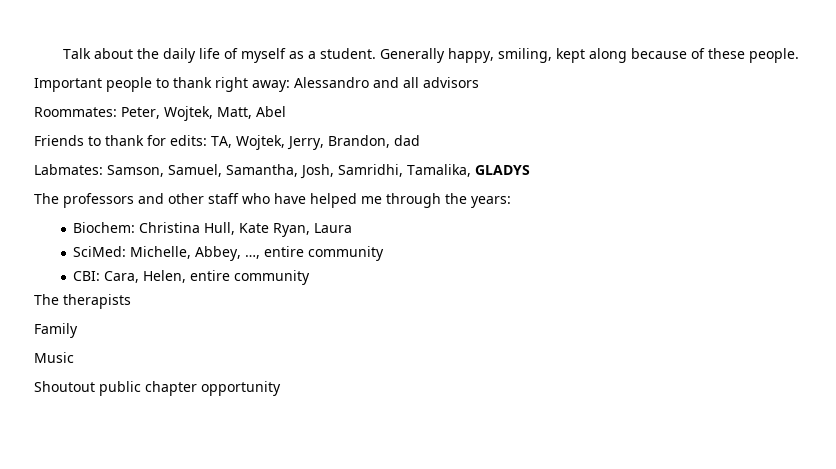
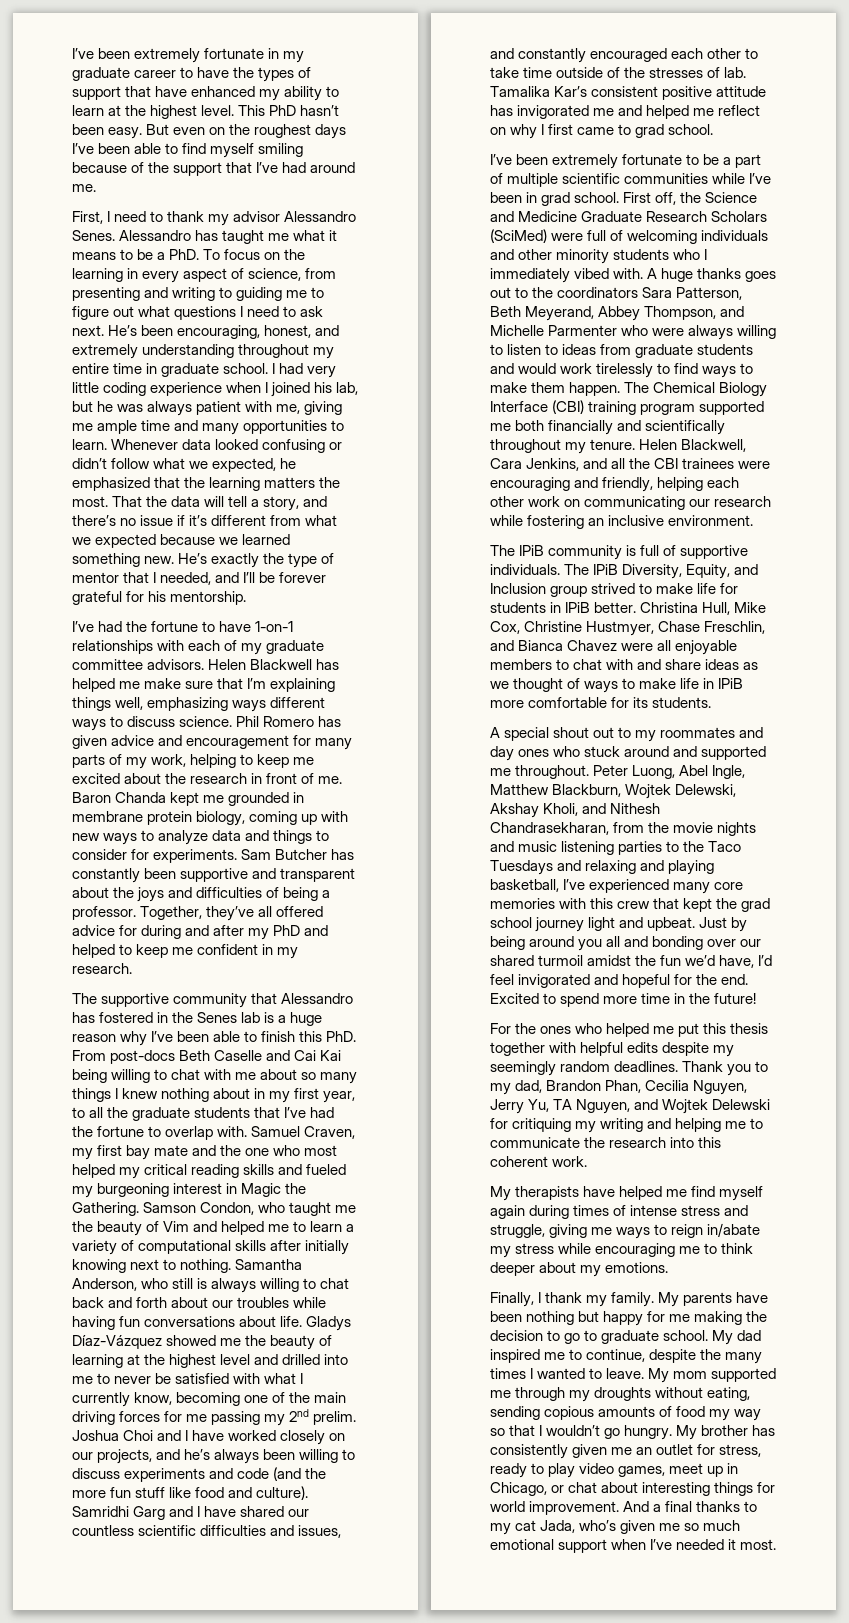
- Talk about the daily life of myself as a student. Generally happy, smiling, kept along because of these people.
- Important people to thank right away: Alessandro and all advisors
- Roommates: Peter, Wojtek, Matt, Abel
- Friends to thank for edits: TA, Wojtek, Jerry, Brandon, dad
- Labmates: Samson, Samuel, Samantha, Josh, Samridhi, Tamalika, GLADYS
- The professors and other staff who have helped me through the years:
- Biochem: Christina Hull, Kate Ryan, Laura
- SciMed: Michelle, Abbey, …, entire community
- CBI: Cara, Helen, entire community
- The therapists
- Family
- Music
- Shoutout public chapter opportunity
+ I’ve been extremely fortunate in my graduate career to have the types of support that have enhanced my ability to learn at the highest level. This PhD hasn’t been easy. But even on the roughest days I’ve been able to find myself smiling because of the support that I’ve had around me.
+ First, I need to thank my advisor Alessandro Senes. Alessandro has taught me what it means to be a PhD. To focus on the learning in every aspect of science, from presenting and writing to guiding me to figure out what questions I need to ask next. He’s been encouraging, honest, and extremely understanding throughout my entire time in graduate school. I had very little coding experience when I joined his lab, but he was always patient with me, giving me ample time and many opportunities to learn. Whenever data looked confusing or didn’t follow what we expected, he emphasized that the learning matters the most. That the data will tell a story, and there’s no issue if it’s different from what we expected because we learned something new. He’s exactly the type of mentor that I needed, and I’ll be forever grateful for his mentorship.
+ I’ve had the fortune to have 1-on-1 relationships with each of my graduate committee advisors. Helen Blackwell has helped me make sure that I’m explaining things well, emphasizing ways different ways to discuss science. Phil Romero has given advice and encouragement for many parts of my work, helping to keep me excited about the research in front of me. Baron Chanda kept me grounded in membrane protein biology, coming up with new ways to analyze data and things to consider for experiments. Sam Butcher has constantly been supportive and transparent about the joys and difficulties of being a professor. Together, they’ve all offered advice for during and after my PhD and helped to keep me confident in my research.
+ The supportive community that Alessandro has fostered in the Senes lab is a huge reason why I’ve been able to finish this PhD. From post-docs Beth Caselle and Cai Kai being willing to chat with me about so many things I knew nothing about in my first year, to all the graduate students that I’ve had the fortune to overlap with. Samuel Craven, my first bay mate and the one who most helped my critical reading skills and fueled my burgeoning interest in Magic the Gathering. Samson Condon, who taught me the beauty of Vim and helped me to learn a variety of computational skills after initially knowing next to nothing. Samantha Anderson, who still is always willing to chat back and forth about our troubles while having fun conversations about life. Gladys Díaz-Vázquez showed me the beauty of learning at the highest level and drilled into me to never be satisfied with what I currently know, becoming one of the main driving forces for me passing my 2nd prelim. Joshua Choi and I have worked closely on our projects, and he’s always been willing to discuss experiments and code (and the more fun stuff like food and culture). Samridhi Garg and I have shared our countless scientific difficulties and issues, and constantly encouraged each other to take time outside of the stresses of lab. Tamalika Kar’s consistent positive attitude has invigorated me and helped me reflect on why I first came to grad school.
+ I’ve been extremely fortunate to be a part of multiple scientific communities while I’ve been in grad school. First off, the Science and Medicine Graduate Research Scholars (SciMed) were full of welcoming individuals and other minority students who I immediately vibed with. A huge thanks goes out to the coordinators Sara Patterson, Beth Meyerand, Abbey Thompson, and Michelle Parmenter who were always willing to listen to ideas from graduate students and would work tirelessly to find ways to make them happen. The Chemical Biology Interface (CBI) training program supported me both financially and scientifically throughout my tenure. Helen Blackwell, Cara Jenkins, and all the CBI trainees were encouraging and friendly, helping each other work on communicating our research while fostering an inclusive environment.
+ The IPiB community is full of supportive individuals. The IPiB Diversity, Equity, and Inclusion group strived to make life for students in IPiB better. Christina Hull, Mike Cox, Christine Hustmyer, Chase Freschlin, and Bianca Chavez were all enjoyable members to chat with and share ideas as we thought of ways to make life in IPiB more comfortable for its students.
+ A special shout out to my roommates and day ones who stuck around and supported me throughout. Peter Luong, Abel Ingle, Matthew Blackburn, Wojtek Delewski, Akshay Kholi, and Nithesh Chandrasekharan, from the movie nights and music listening parties to the Taco Tuesdays and relaxing and playing basketball, I’ve experienced many core memories with this crew that kept the grad school journey light and upbeat. Just by being around you all and bonding over our shared turmoil amidst the fun we’d have, I’d feel invigorated and hopeful for the end. Excited to spend more time in the future!
+ For the ones who helped me put this thesis together with helpful edits despite my seemingly random deadlines. Thank you to my dad, Brandon Phan, Cecilia Nguyen, Jerry Yu, TA Nguyen, and Wojtek Delewski for critiquing my writing and helping me to communicate the research into this coherent work.
+ My therapists have helped me find myself again during times of intense stress and struggle, giving me ways to reign in/abate my stress while encouraging me to think deeper about my emotions.
+ Finally, I thank my family. My parents have been nothing but happy for me making the decision to go to graduate school. My dad inspired me to continue, despite the many times I wanted to leave. My mom supported me through my droughts without eating, sending copious amounts of food my way so that I wouldn’t go hungry. My brother has consistently given me an outlet for stress, ready to play video games, meet up in Chicago, or chat about interesting things for world improvement. And a final thanks to my cat Jada, who’s given me so much emotional support when I’ve needed it most.

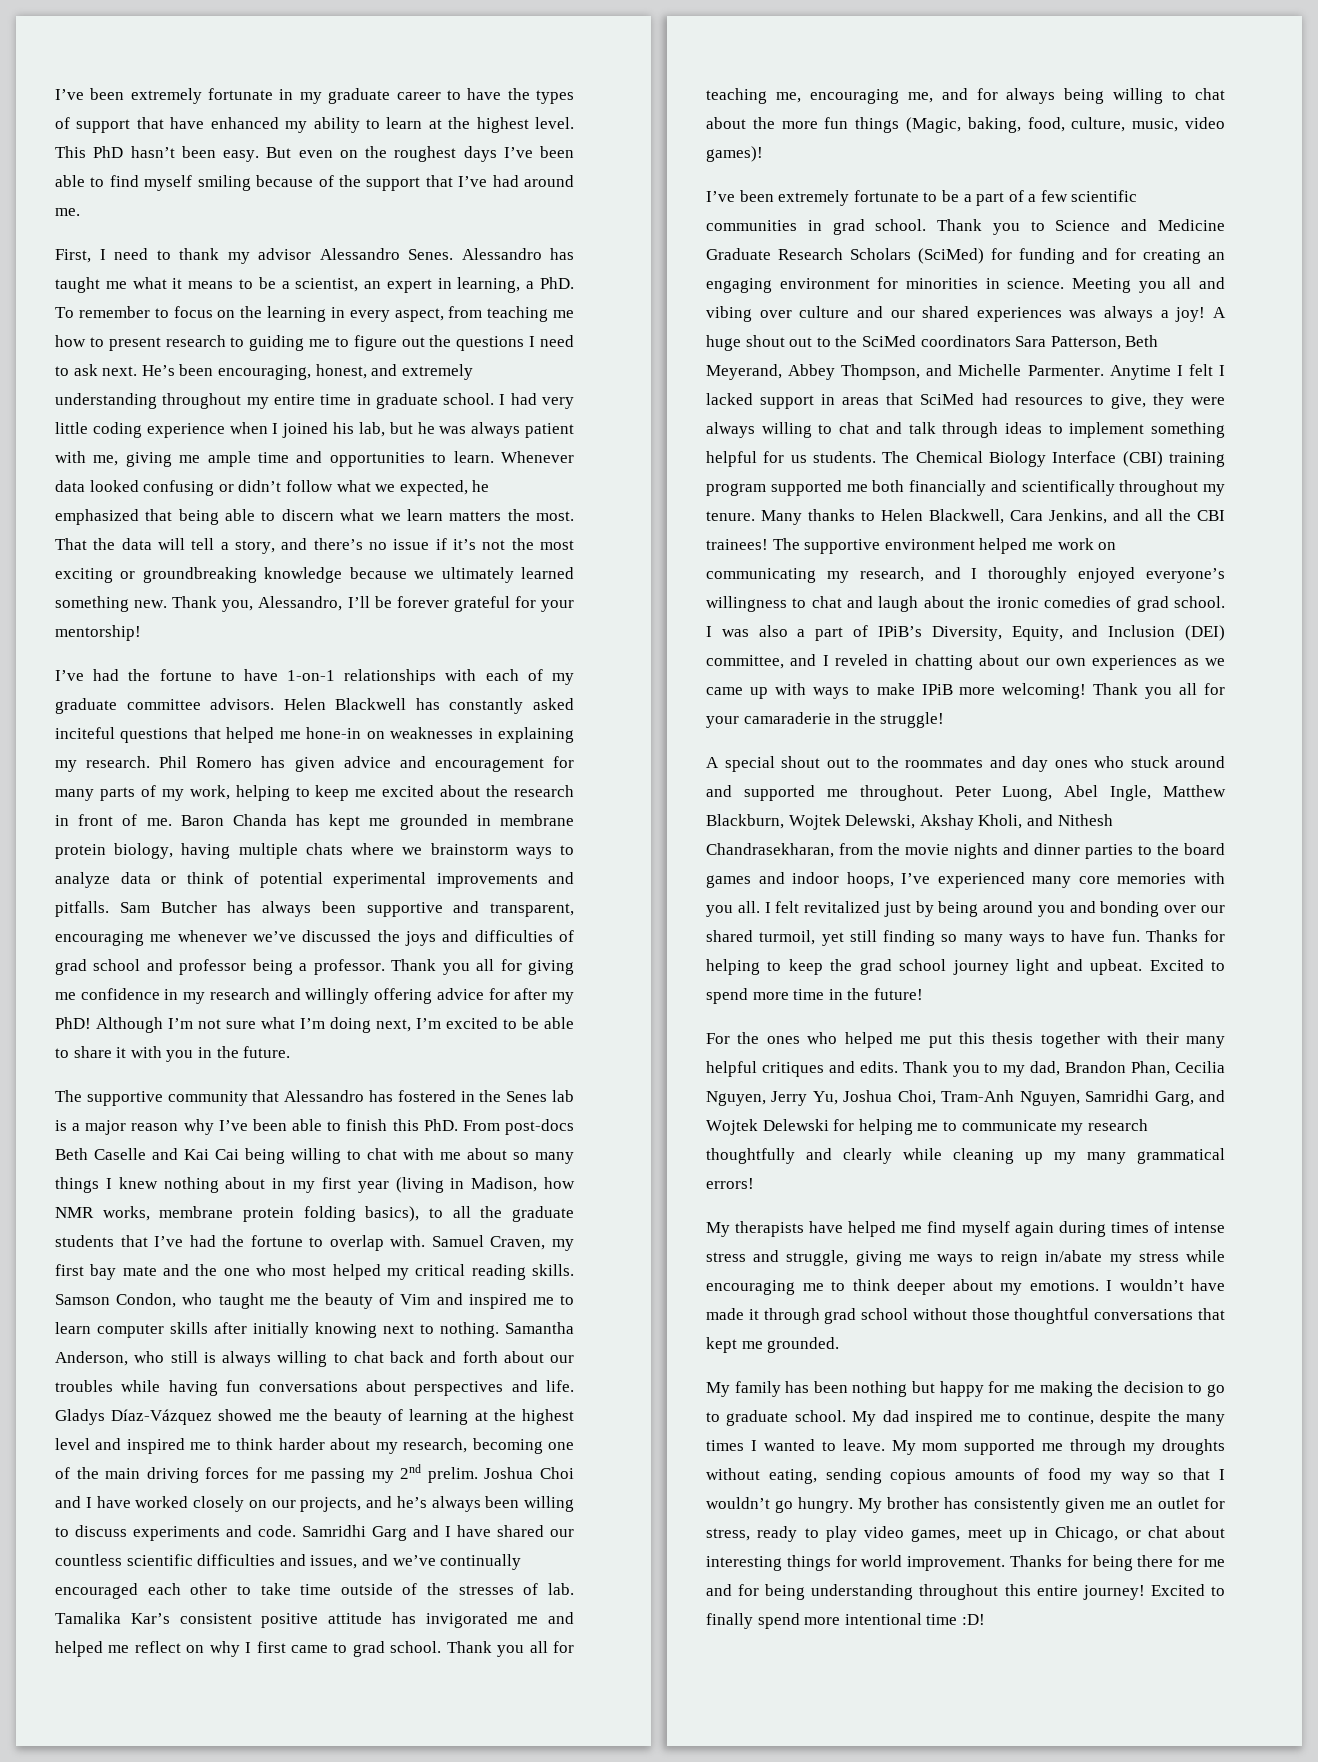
- Alessandro has taught me what it means to be a PhD. To focus on the learning in every aspect of science, from presenting and writing to guiding me to figure out what questions I need to ask next.
+ Alessandro has taught me what it means to be a scientist, an expert in learning, a PhD. To remember to focus on the learning in every aspect, from teaching me how to present research to guiding me to figure out the questions I need to ask next.
- I had very little coding experience when I joined his lab, but he was always patient with me, giving me ample time and many opportunities to learn.
+ I had very little coding experience when I joined his lab, but he was always patient with me, giving me ample time and opportunities to learn.
- Whenever data looked confusing or didn’t follow what we expected, he emphasized that the learning matters the most.
+ Whenever data looked confusing or didn’t follow what we expected, he emphasized that being able to discern what we learn matters the most.
- That the data will tell a story, and there’s no issue if it’s different from what we expected because we learned something new.
+ That the data will tell a story, and there’s no issue if it’s not the most exciting or groundbreaking knowledge because we ultimately learned something new.
- He’s exactly the type of mentor that I needed, and I’ll be forever grateful for his mentorship.
+ Thank you, Alessandro, I’ll be forever grateful for your mentorship!
- Helen Blackwell has helped me make sure that I’m explaining things well, emphasizing ways different ways to discuss science.
+ Helen Blackwell has constantly asked inciteful questions that helped me hone-in on weaknesses in explaining my research.
- Baron Chanda kept me grounded in membrane protein biology, coming up with new ways to analyze data and things to consider for experiments.
+ Baron Chanda has kept me grounded in membrane protein biology, having multiple chats where we brainstorm ways to analyze data or think of potential experimental improvements and pitfalls.
- Sam Butcher has constantly been supportive and transparent about the joys and difficulties of being a professor. Together, they’ve all offered advice for during and after my PhD and helped to keep me confident in my research.
+ Sam Butcher has always been supportive and transparent, encouraging me whenever we’ve discussed the joys and difficulties of grad school and professor being a professor. Thank you all for giving me confidence in my research and willingly offering advice for after my PhD! Although I’m not sure what I’m doing next, I’m excited to be able to share it with you in the future.
- The supportive community that Alessandro has fostered in the Senes lab is a huge reason why I’ve been able to finish this PhD. From post-docs Beth Caselle and Cai Kai being willing to chat with me about so many things I knew nothing about in my first year, to all the graduate students that I’ve had the fortune to overlap with.
+ The supportive community that Alessandro has fostered in the Senes lab is a major reason why I’ve been able to finish this PhD. From post-docs Beth Caselle and Kai Cai being willing to chat with me about so many things I knew nothing about in my first year (living in Madison, how NMR works, membrane protein folding basics), to all the graduate students that I’ve had the fortune to overlap with.
- Samuel Craven, my first bay mate and the one who most helped my critical reading skills and fueled my burgeoning interest in Magic the Gathering.
+ Samuel Craven, my first bay mate and the one who most helped my critical reading skills.
- Samson Condon, who taught me the beauty of Vim and helped me to learn a variety of computational skills after initially knowing next to nothing.
+ Samson Condon, who taught me the beauty of Vim and inspired me to learn computer skills after initially knowing next to nothing.
- Samantha Anderson, who still is always willing to chat back and forth about our troubles while having fun conversations about life.
+ Samantha Anderson, who still is always willing to chat back and forth about our troubles while having fun conversations about perspectives and life.
- Gladys Díaz-Vázquez showed me the beauty of learning at the highest level and drilled into me to never be satisfied with what I currently know, becoming one of the main driving forces for me passing my 2nd prelim.
+ Gladys Díaz-Vázquez showed me the beauty of learning at the highest level and inspired me to think harder about my research, becoming one of the main driving forces for me passing my 2nd prelim.
- Joshua Choi and I have worked closely on our projects, and he’s always been willing to discuss experiments and code (and the more fun stuff like food and culture).
+ Joshua Choi and I have worked closely on our projects, and he’s always been willing to discuss experiments and code.
- Samridhi Garg and I have shared our countless scientific difficulties and issues, and constantly encouraged each other to take time outside of the stresses of lab.
+ Samridhi Garg and I have shared our countless scientific difficulties and issues, and we’ve continually encouraged each other to take time outside of the stresses of lab.
+ Thank you all for teaching me, encouraging me, and for always being willing to chat about the more fun things (Magic, baking, food, culture, music, video games)!
- I’ve been extremely fortunate to be a part of multiple scientific communities while I’ve been in grad school. First off, the Science and Medicine Graduate Research Scholars (SciMed) were full of welcoming individuals and other minority students who I immediately vibed with. A huge thanks goes out to the coordinators Sara Patterson, Beth Meyerand, Abbey Thompson, and Michelle Parmenter who were always willing to listen to ideas from graduate students and would work tirelessly to find ways to make them happen.
+ I’ve been extremely fortunate to be a part of a few scientific communities in grad school. Thank you to Science and Medicine Graduate Research Scholars (SciMed) for funding and for creating an engaging environment for minorities in science. Meeting you all and vibing over culture and our shared experiences was always a joy! A huge shout out to the SciMed coordinators Sara Patterson, Beth Meyerand, Abbey Thompson, and Michelle Parmenter. Anytime I felt I lacked support in areas that SciMed had resources to give, they were always willing to chat and talk through ideas to implement something helpful for us students.
- Helen Blackwell, Cara Jenkins, and all the CBI trainees were encouraging and friendly, helping each other work on communicating our research while fostering an inclusive environment.
- The IPiB community is full of supportive individuals. The IPiB Diversity, Equity, and Inclusion group strived to make life for students in IPiB better. Christina Hull, Mike Cox, Christine Hustmyer, Chase Freschlin, and Bianca Chavez were all enjoyable members to chat with and share ideas as we thought of ways to make life in IPiB more comfortable for its students.
+ Many thanks to Helen Blackwell, Cara Jenkins, and all the CBI trainees! The supportive environment helped me work on communicating my research, and I thoroughly enjoyed everyone’s willingness to chat and laugh about the ironic comedies of grad school. I was also a part of IPiB’s Diversity, Equity, and Inclusion (DEI) committee, and I reveled in chatting about our own experiences as we came up with ways to make IPiB more welcoming! Thank you all for your camaraderie in the struggle!
- A special shout out to my roommates and day ones who stuck around and supported me throughout.
+ A special shout out to the roommates and day ones who stuck around and supported me throughout.
- Peter Luong, Abel Ingle, Matthew Blackburn, Wojtek Delewski, Akshay Kholi, and Nithesh Chandrasekharan, from the movie nights and music listening parties to the Taco Tuesdays and relaxing and playing basketball, I’ve experienced many core memories with this crew that kept the grad school journey light and upbeat.
+ Peter Luong, Abel Ingle, Matthew Blackburn, Wojtek Delewski, Akshay Kholi, and Nithesh Chandrasekharan, from the movie nights and dinner parties to the board games and indoor hoops, I’ve experienced many core memories with you all. I felt revitalized just by being around you and bonding over our shared turmoil, yet still finding so many ways to have fun. Thanks for helping to keep the grad school journey light and upbeat.
- Just by being around you all and bonding over our shared turmoil amidst the fun we’d have, I’d feel invigorated and hopeful for the end.
- For the ones who helped me put this thesis together with helpful edits despite my seemingly random deadlines.
+ For the ones who helped me put this thesis together with their many helpful critiques and edits.
- Thank you to my dad, Brandon Phan, Cecilia Nguyen, Jerry Yu, TA Nguyen, and Wojtek Delewski for critiquing my writing and helping me to communicate the research into this coherent work.
+ Thank you to my dad, Brandon Phan, Cecilia Nguyen, Jerry Yu, Joshua Choi, Tram-Anh Nguyen, Samridhi Garg, and Wojtek Delewski for helping me to communicate my research thoughtfully and clearly while cleaning up my many grammatical errors!
- My therapists have helped me find myself again during times of intense stress and struggle, giving me ways to reign in/abate my stress while encouraging me to think deeper about my emotions.
- Finally, I thank my family. My parents have been nothing but happy for me making the decision to go to graduate school.
+ My therapists have helped me find myself again during times of intense stress and struggle, giving me ways to reign in/abate my stress while encouraging me to think deeper about my emotions. I wouldn’t have made it through grad school without those thoughtful conversations that kept me grounded.
+ My family has been nothing but happy for me making the decision to go to graduate school.
- And a final thanks to my cat Jada, who’s given me so much emotional support when I’ve needed it most.
+ Thanks for being there for me and for being understanding throughout this entire journey! Excited to finally spend more intentional time :D!

